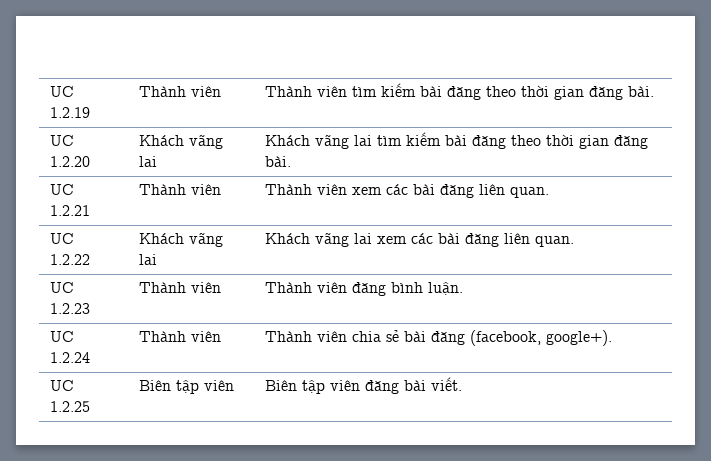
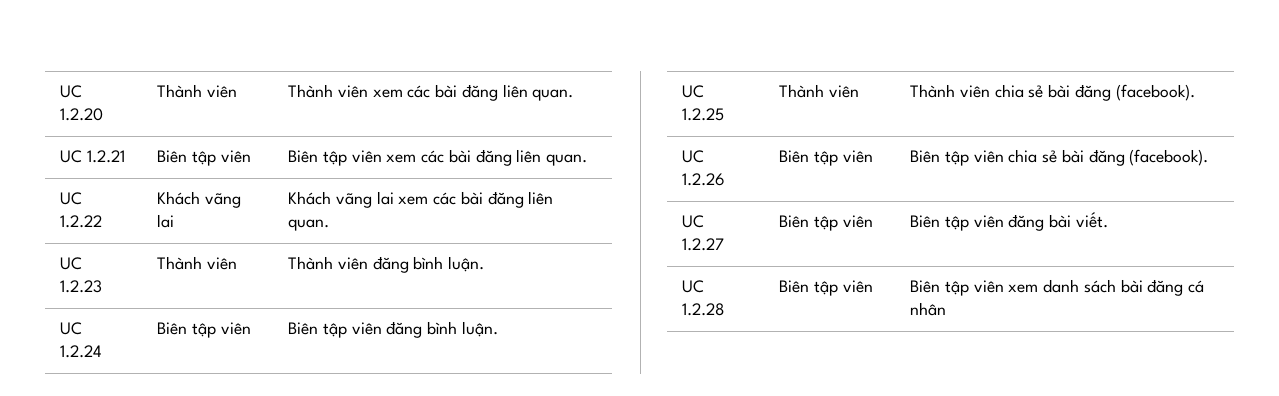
- UC 1.2.19 | Thành viên | Thành viên tìm kiếm bài đăng theo thời gian đăng bài.
- UC 1.2.20 | Khách vãng lai | Khách vãng lai tìm kiếm bài đăng theo thời gian đăng bài.
+ UC 1.2.20 | Thành viên | Thành viên xem các bài đăng liên quan.
- UC 1.2.21 | Thành viên | Thành viên xem các bài đăng liên quan.
+ UC 1.2.21 | Biên tập viên | Biên tập viên xem các bài đăng liên quan.
- UC 1.2.24 | Thành viên | Thành viên chia sẻ bài đăng (facebook, google+).
- UC 1.2.25 | Biên tập viên | Biên tập viên đăng bài viết.
+ UC 1.2.24 | Biên tập viên | Biên tập viên đăng bình luận.
+ UC 1.2.25 | Thành viên | Thành viên chia sẻ bài đăng (facebook).
+ UC 1.2.26 | Biên tập viên | Biên tập viên chia sẻ bài đăng (facebook).
+ UC 1.2.27 | Biên tập viên | Biên tập viên đăng bài viết.
+ UC 1.2.28 | Biên tập viên | Biên tập viên xem danh sách bài đăng cá nhân

